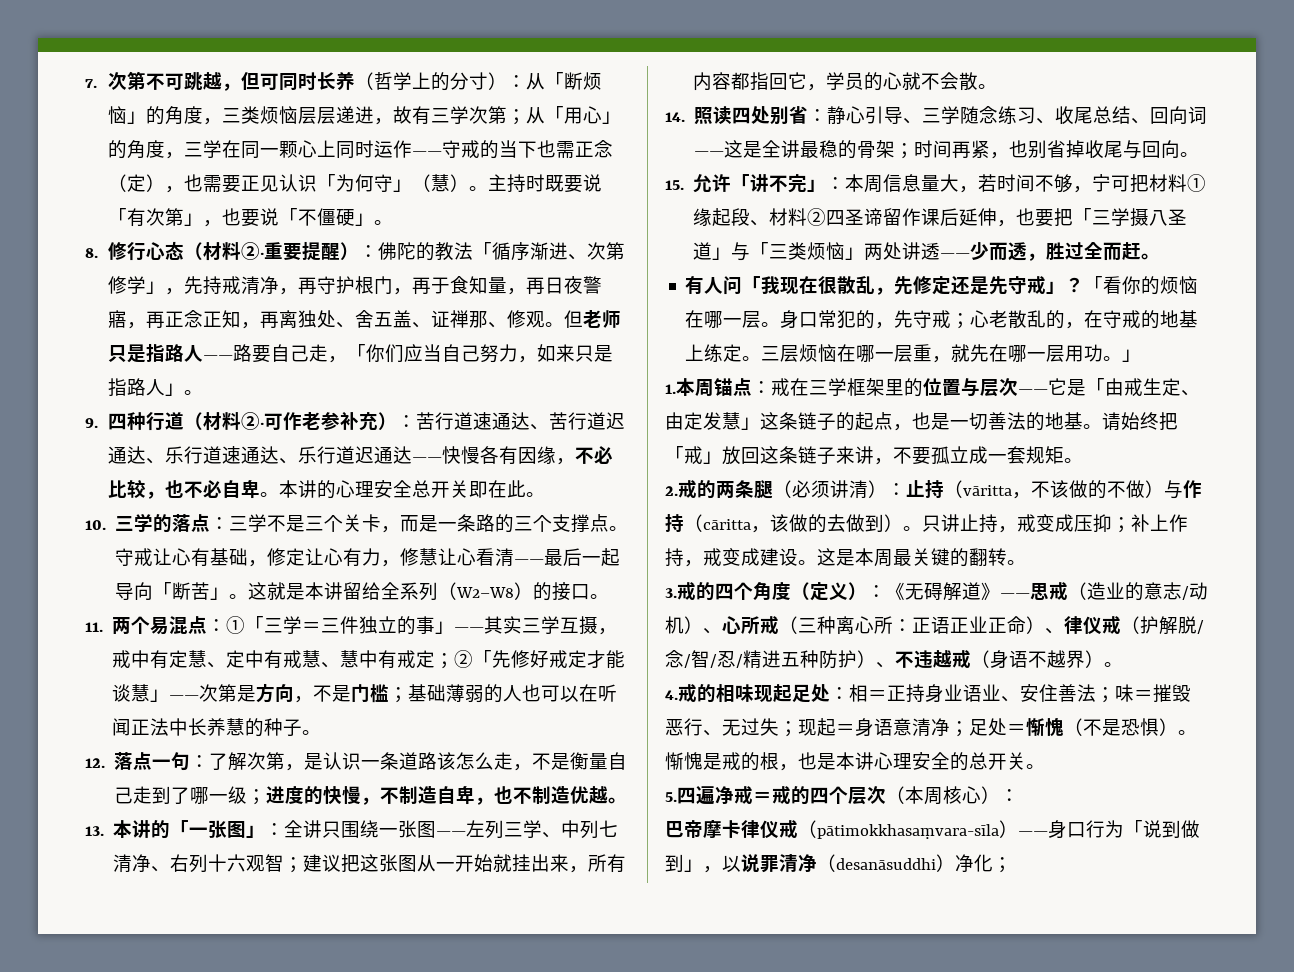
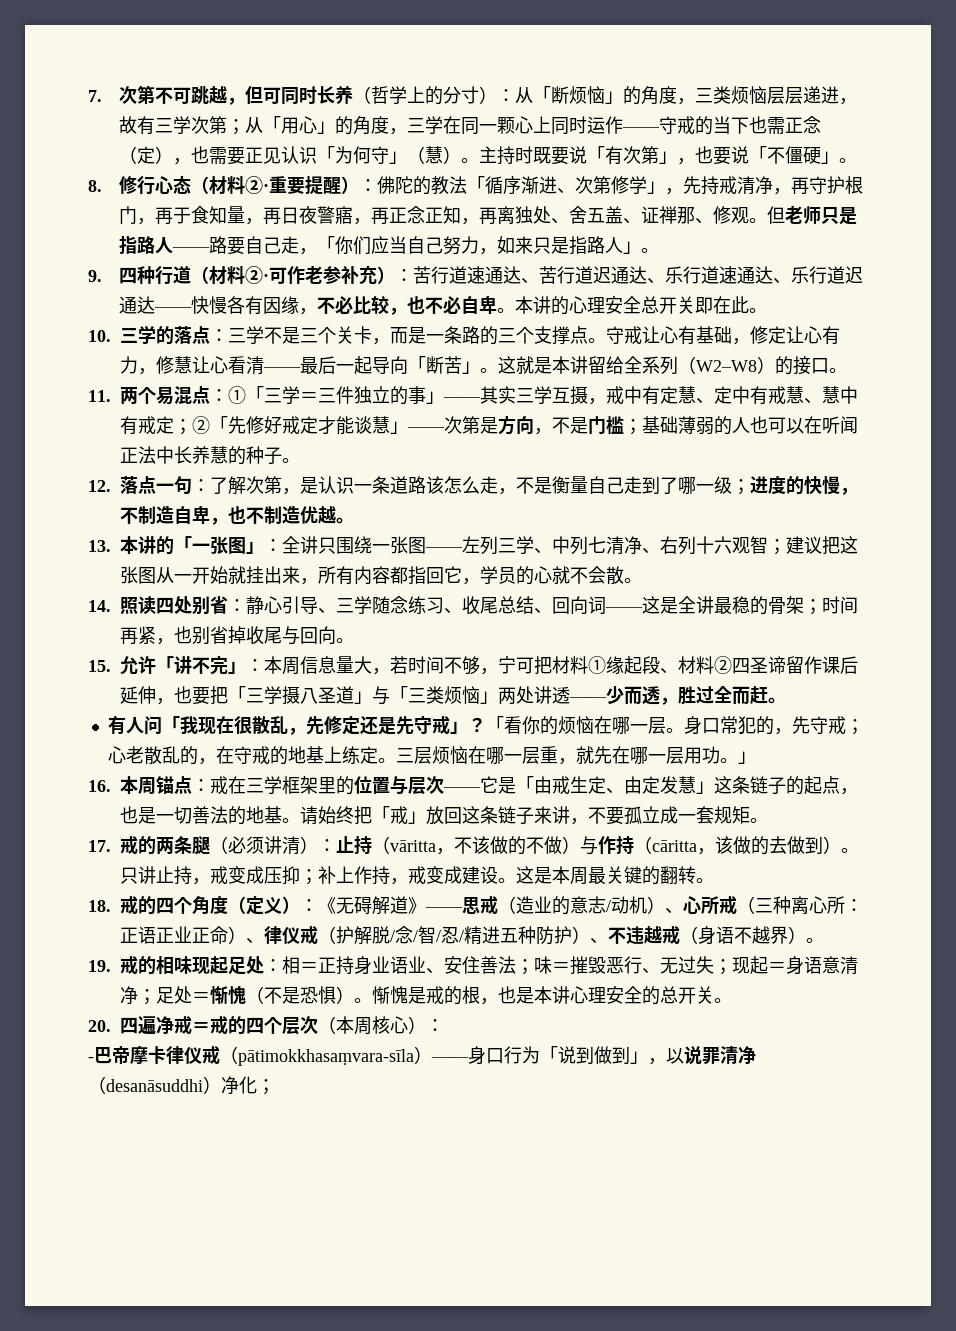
- 1.本周锚点：戒在三学框架里的位置与层次——它是「由戒生定、由定发慧」这条链子的起点，也是一切善法的地基。
+ 16.本周锚点：戒在三学框架里的位置与层次——它是「由戒生定、由定发慧」这条链子的起点，也是一切善法的地基。
- 2.戒的两条腿（必须讲清）：止持（vāritta，不该做的不做）与作持（cāritta，该做的去做到）。
+ 17.戒的两条腿（必须讲清）：止持（vāritta，不该做的不做）与作持（cāritta，该做的去做到）。
- 3.戒的四个角度（定义）：《无碍解道》——思戒（造业的意志/动机）、心所戒（三种离心所：正语正业正命）、律仪戒（护解脱/念/智/忍/精进五种防护）、不违越戒（身语不越界）。
+ 18.戒的四个角度（定义）：《无碍解道》——思戒（造业的意志/动机）、心所戒（三种离心所：正语正业正命）、律仪戒（护解脱/念/智/忍/精进五种防护）、不违越戒（身语不越界）。
- 4.戒的相味现起足处：相＝正持身业语业、安住善法；味＝摧毁恶行、无过失；现起＝身语意清净；足处＝惭愧（不是恐惧）。
+ 19.戒的相味现起足处：相＝正持身业语业、安住善法；味＝摧毁恶行、无过失；现起＝身语意清净；足处＝惭愧（不是恐惧）。
- 5.四遍净戒＝戒的四个层次（本周核心）：
+ 20.四遍净戒＝戒的四个层次（本周核心）：
- 巴帝摩卡律仪戒（pātimokkhasaṃvara-sīla）——身口行为「说到做到」，以说罪清净（desanāsuddhi）净化；
+ -巴帝摩卡律仪戒（pātimokkhasaṃvara-sīla）——身口行为「说到做到」，以说罪清净（desanāsuddhi）净化；

